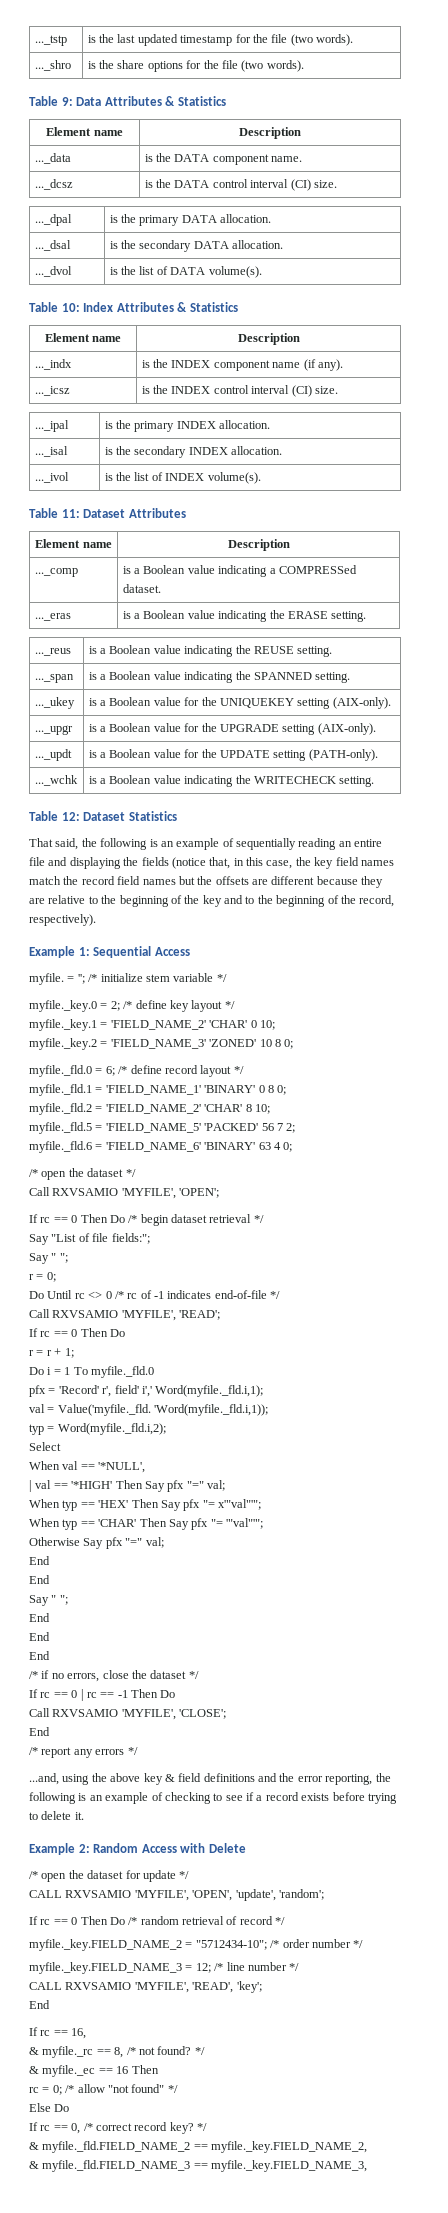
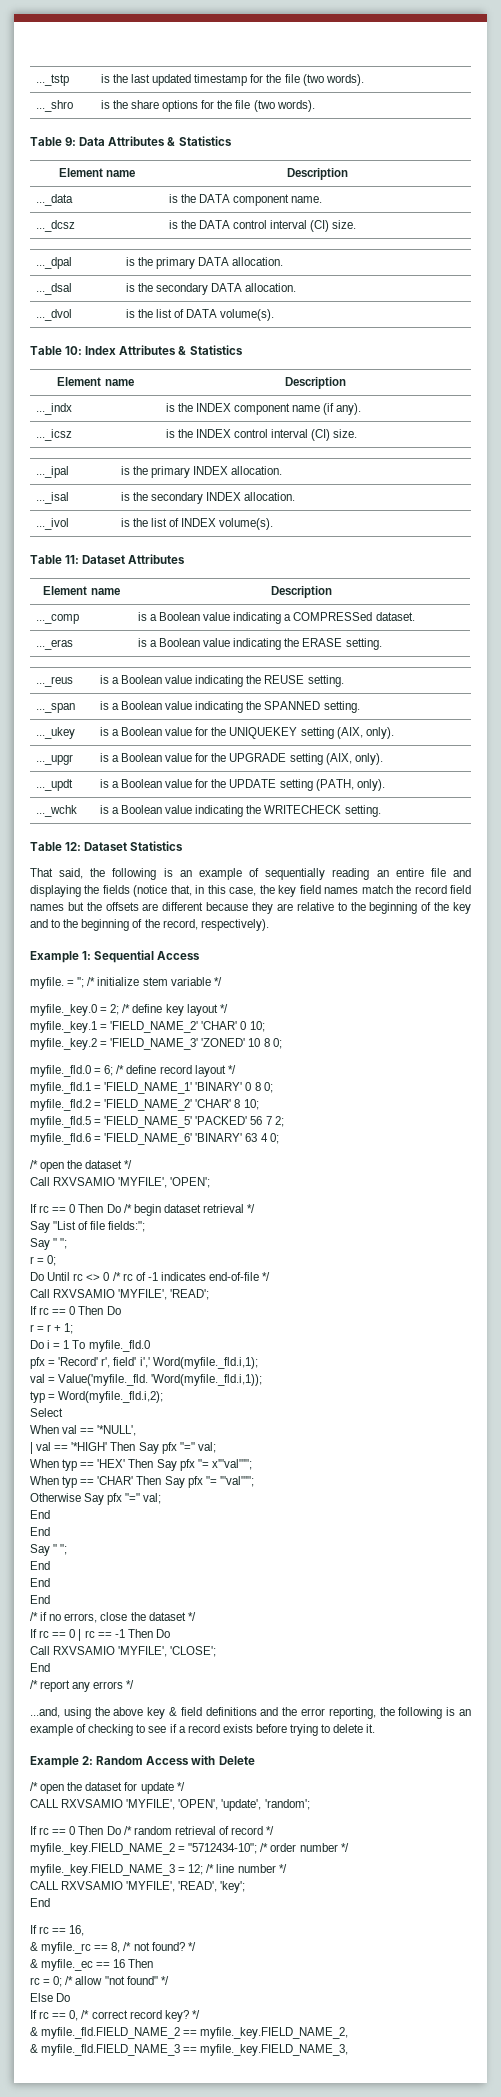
- ..._ukey | is a Boolean value for the UNIQUEKEY setting (AIX-only).
+ ..._ukey | is a Boolean value for the UNIQUEKEY setting (AIX, only).
- ..._upgr | is a Boolean value for the UPGRADE setting (AIX-only).
+ ..._upgr | is a Boolean value for the UPGRADE setting (AIX, only).
- ..._updt | is a Boolean value for the UPDATE setting (PATH-only).
+ ..._updt | is a Boolean value for the UPDATE setting (PATH, only).

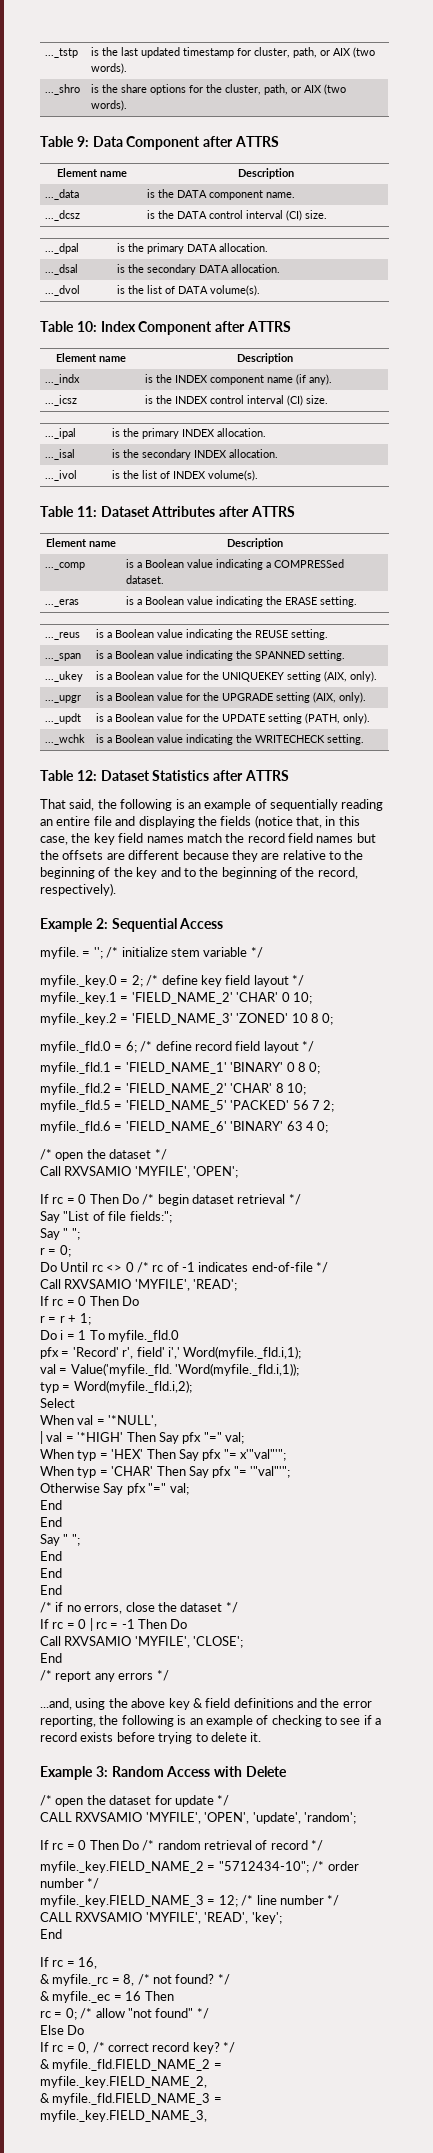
- ..._tstp | is the last updated timestamp for the file (two words).
+ ..._tstp | is the last updated timestamp for cluster, path, or AIX (two words).
- ..._shro | is the share options for the file (two words).
+ ..._shro | is the share options for the cluster, path, or AIX (two words).
- Table 9: Data Attributes & Statistics
+ Table 9: Data Component after ATTRS
- Table 10: Index Attributes & Statistics
+ Table 10: Index Component after ATTRS
- Table 11: Dataset Attributes
+ Table 11: Dataset Attributes after ATTRS
- Table 12: Dataset Statistics
+ Table 12: Dataset Statistics after ATTRS
- Example 1: Sequential Access
+ Example 2: Sequential Access
- myfile._key.0 = 2; /* define key layout */
+ myfile._key.0 = 2; /* define key field layout */
- myfile._fld.0 = 6; /* define record layout */
+ myfile._fld.0 = 6; /* define record field layout */
- If rc == 0 Then Do /* begin dataset retrieval */
+ If rc = 0 Then Do /* begin dataset retrieval */
  Call RXVSAMIO 'MYFILE', 'READ';
- If rc == 0 Then Do
+ If rc = 0 Then Do
- When val == '*NULL',
+ When val = '*NULL',
- | val == '*HIGH' Then Say pfx "=" val;
+ | val = '*HIGH' Then Say pfx "=" val;
- When typ == 'HEX' Then Say pfx "= x'"val"'";
+ When typ = 'HEX' Then Say pfx "= x'"val"'";
- When typ == 'CHAR' Then Say pfx "= '"val"'";
+ When typ = 'CHAR' Then Say pfx "= '"val"'";
- If rc == 0 | rc == -1 Then Do
+ If rc = 0 | rc = -1 Then Do
- Example 2: Random Access with Delete
+ Example 3: Random Access with Delete
- If rc == 0 Then Do /* random retrieval of record */
+ If rc = 0 Then Do /* random retrieval of record */
- If rc == 16,
+ If rc = 16,
- & myfile._rc == 8, /* not found?
+ & myfile._rc = 8, /* not found?
- & myfile._ec == 16 Then
+ & myfile._ec = 16 Then
- If rc == 0, /* correct record key?
+ If rc = 0, /* correct record key?
- & myfile._fld.FIELD_NAME_2 == myfile._key.FIELD_NAME_2,
+ & myfile._fld.FIELD_NAME_2 = myfile._key.FIELD_NAME_2,
- & myfile._fld.FIELD_NAME_3 == myfile._key.FIELD_NAME_3,
+ & myfile._fld.FIELD_NAME_3 = myfile._key.FIELD_NAME_3,

